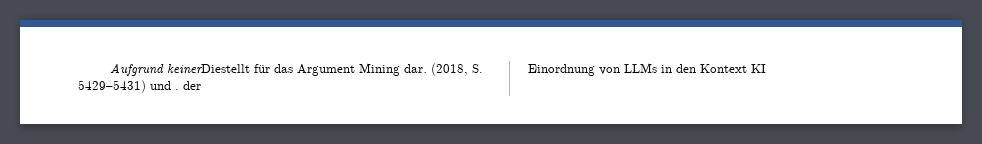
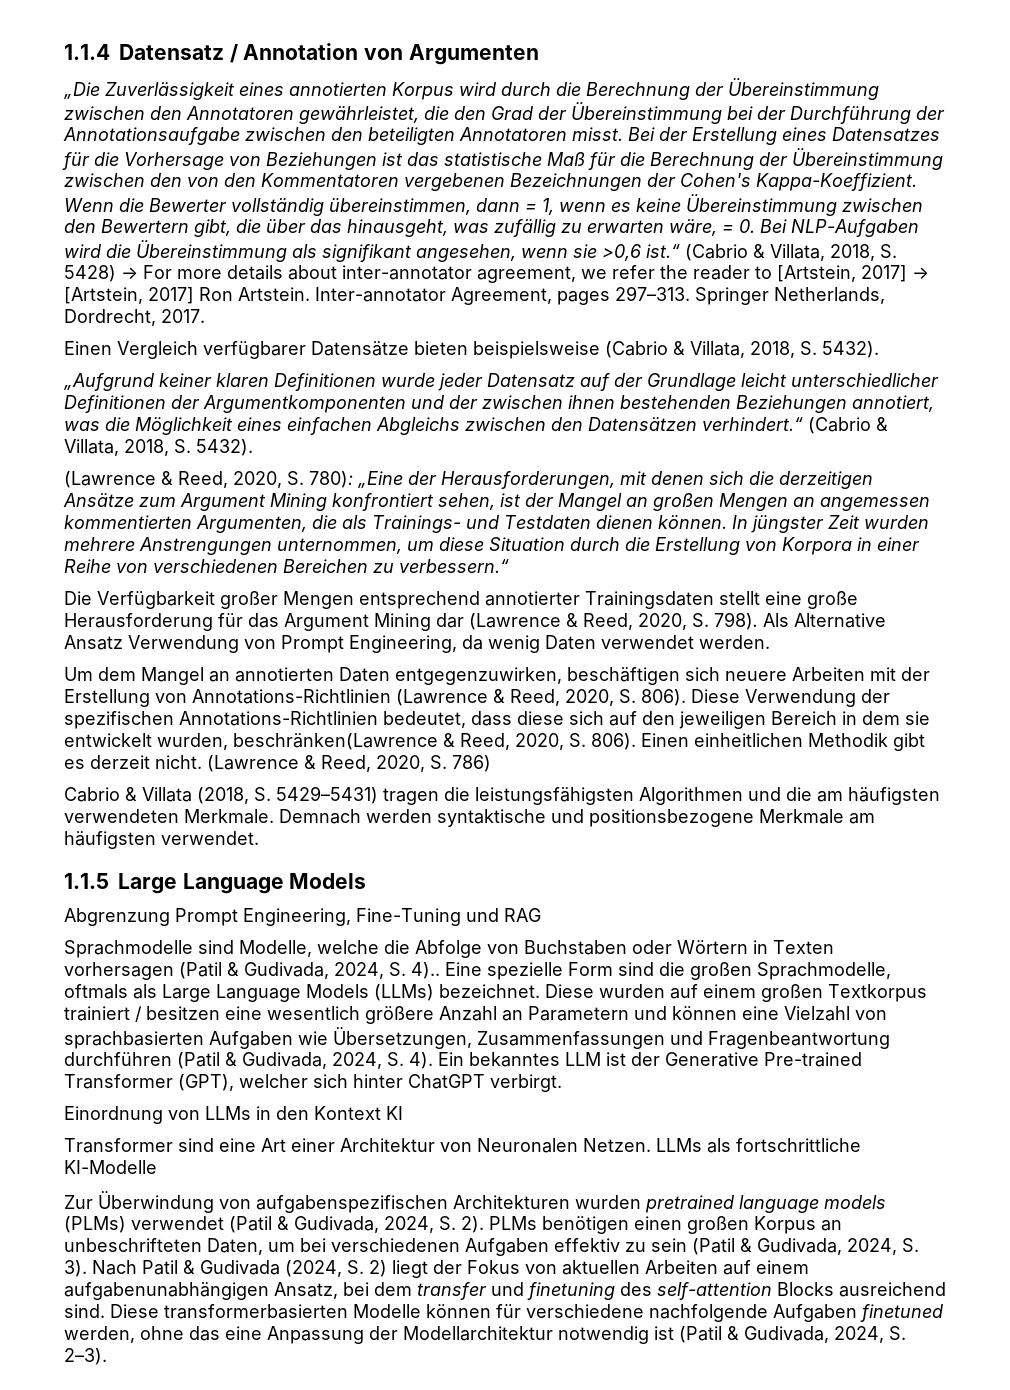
- Aufgrund keinerDiestellt für das Argument Mining dar. (2018, S. 5429–5431) und . der
+ 1.1.4 Datensatz / Annotation von Argumenten
+ „Die Zuverlässigkeit eines annotierten Korpus wird durch die Berechnung der Übereinstimmung zwischen den Annotatoren gewährleistet, die den Grad der Übereinstimmung bei der Durchführung der Annotationsaufgabe zwischen den beteiligten Annotatoren misst. Bei der Erstellung eines Datensatzes für die Vorhersage von Beziehungen ist das statistische Maß für die Berechnung der Übereinstimmung zwischen den von den Kommentatoren vergebenen Bezeichnungen der Cohen's Kappa-Koeffizient. Wenn die Bewerter vollständig übereinstimmen, dann = 1, wenn es keine Übereinstimmung zwischen den Bewertern gibt, die über das hinausgeht, was zufällig zu erwarten wäre, = 0. Bei NLP-Aufgaben wird die Übereinstimmung als signifikant angesehen, wenn sie >0,6 ist.“ (Cabrio & Villata, 2018, S. 5428) → For more details about inter-annotator agreement, we refer the reader to [Artstein, 2017] → [Artstein, 2017] Ron Artstein. Inter-annotator Agreement, pages 297–313. Springer Netherlands, Dordrecht, 2017.
+ Einen Vergleich verfügbarer Datensätze bieten beispielsweise (Cabrio & Villata, 2018, S. 5432).
+ „Aufgrund keiner klaren Definitionen wurde jeder Datensatz auf der Grundlage leicht unterschiedlicher Definitionen der Argumentkomponenten und der zwischen ihnen bestehenden Beziehungen annotiert, was die Möglichkeit eines einfachen Abgleichs zwischen den Datensätzen verhindert.“ (Cabrio & Villata, 2018, S. 5432).
+ (Lawrence & Reed, 2020, S. 780): „Eine der Herausforderungen, mit denen sich die derzeitigen Ansätze zum Argument Mining konfrontiert sehen, ist der Mangel an großen Mengen an angemessen kommentierten Argumenten, die als Trainings- und Testdaten dienen können. In jüngster Zeit wurden mehrere Anstrengungen unternommen, um diese Situation durch die Erstellung von Korpora in einer Reihe von verschiedenen Bereichen zu verbessern.“
+ Die Verfügbarkeit großer Mengen entsprechend annotierter Trainingsdaten stellt eine große Herausforderung für das Argument Mining dar (Lawrence & Reed, 2020, S. 798). Als Alternative Ansatz Verwendung von Prompt Engineering, da wenig Daten verwendet werden.
+ Um dem Mangel an annotierten Daten entgegenzuwirken, beschäftigen sich neuere Arbeiten mit der Erstellung von Annotations-Richtlinien (Lawrence & Reed, 2020, S. 806). Diese Verwendung der spezifischen Annotations-Richtlinien bedeutet, dass diese sich auf den jeweiligen Bereich in dem sie entwickelt wurden, beschränken(Lawrence & Reed, 2020, S. 806). Einen einheitlichen Methodik gibt es derzeit nicht. (Lawrence & Reed, 2020, S. 786)
+ Cabrio & Villata (2018, S. 5429–5431) tragen die leistungsfähigsten Algorithmen und die am häufigsten verwendeten Merkmale. Demnach werden syntaktische und positionsbezogene Merkmale am häufigsten verwendet.
+ 1.1.5 Large Language Models
+ Abgrenzung Prompt Engineering, Fine-Tuning und RAG
+ Sprachmodelle sind Modelle, welche die Abfolge von Buchstaben oder Wörtern in Texten vorhersagen (Patil & Gudivada, 2024, S. 4).. Eine spezielle Form sind die großen Sprachmodelle, oftmals als Large Language Models (LLMs) bezeichnet. Diese wurden auf einem großen Textkorpus trainiert / besitzen eine wesentlich größere Anzahl an Parametern und können eine Vielzahl von sprachbasierten Aufgaben wie Übersetzungen, Zusammenfassungen und Fragenbeantwortung durchführen (Patil & Gudivada, 2024, S. 4). Ein bekanntes LLM ist der Generative Pre-trained Transformer (GPT), welcher sich hinter ChatGPT verbirgt.
+ Transformer sind eine Art einer Architektur von Neuronalen Netzen. LLMs als fortschrittliche KI-Modelle
+ Zur Überwindung von aufgabenspezifischen Architekturen wurden pretrained language models (PLMs) verwendet (Patil & Gudivada, 2024, S. 2). PLMs benötigen einen großen Korpus an unbeschrifteten Daten, um bei verschiedenen Aufgaben effektiv zu sein (Patil & Gudivada, 2024, S. 3). Nach Patil & Gudivada (2024, S. 2) liegt der Fokus von aktuellen Arbeiten auf einem aufgabenunabhängigen Ansatz, bei dem transfer und finetuning des self-attention Blocks ausreichend sind. Diese transformerbasierten Modelle können für verschiedene nachfolgende Aufgaben finetuned werden, ohne das eine Anpassung der Modellarchitektur notwendig ist (Patil & Gudivada, 2024, S. 2–3).

